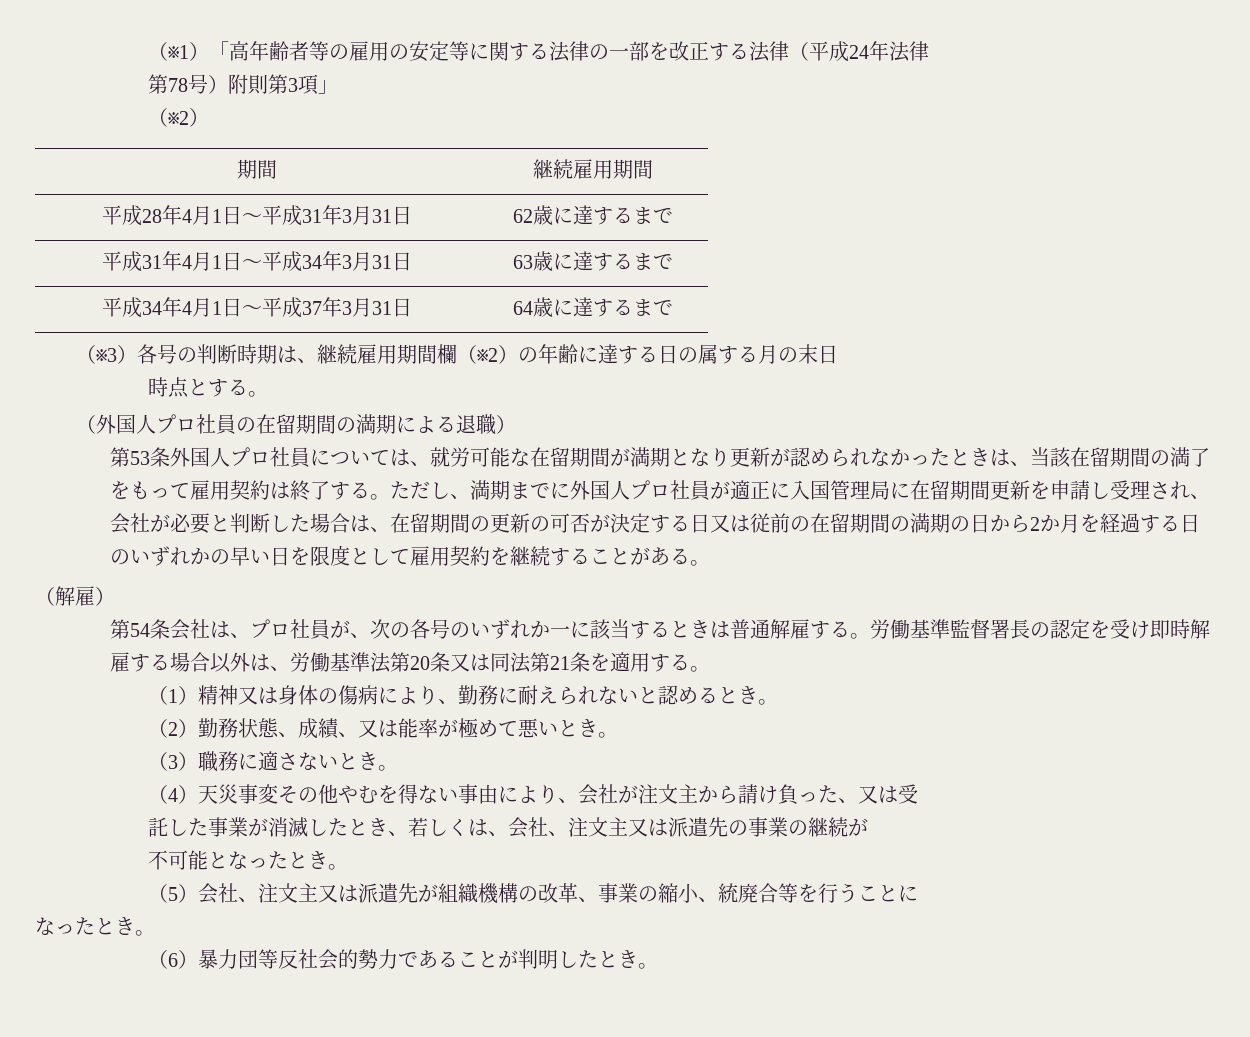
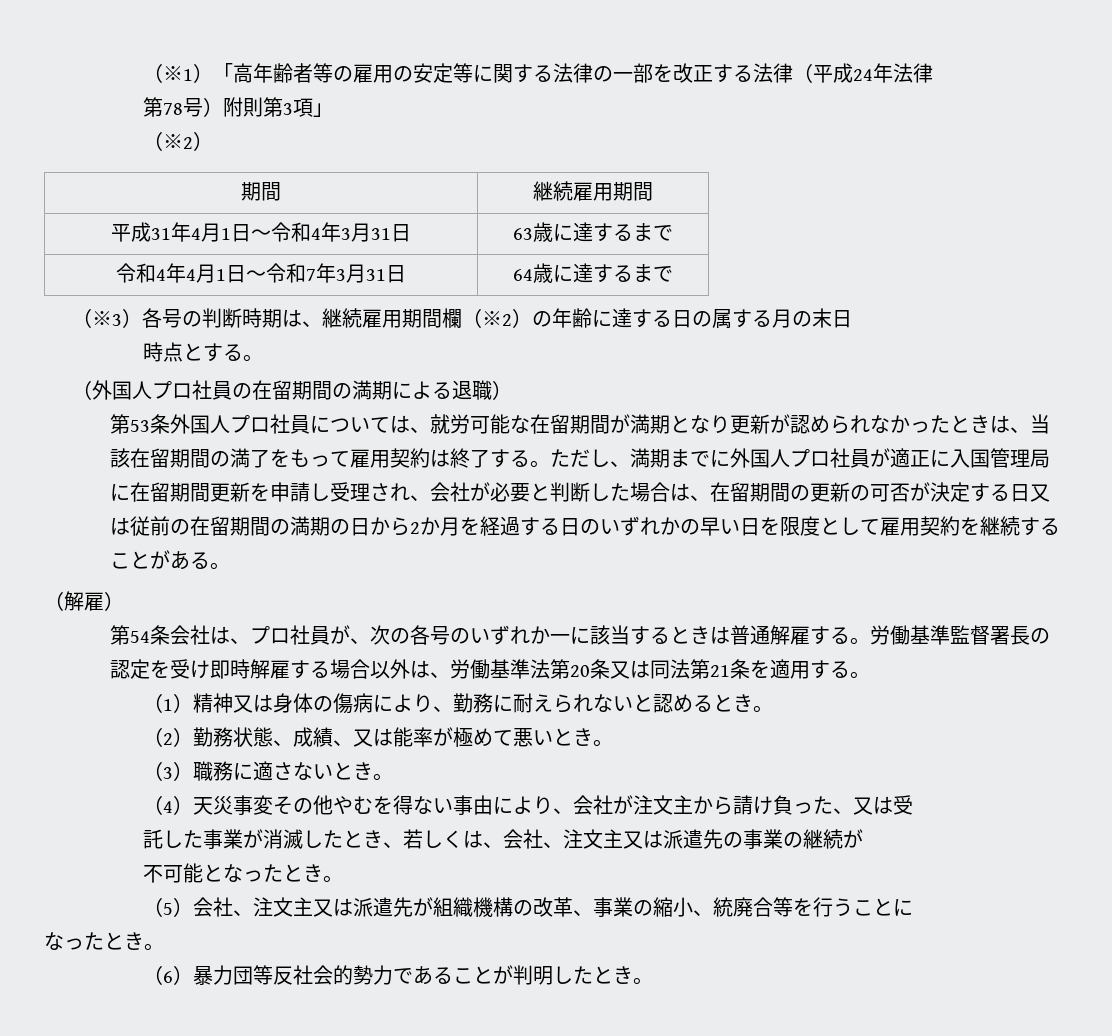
- 平成28年4月1日～平成31年3月31日 | 62歳に達するまで
- 平成31年4月1日～平成34年3月31日 | 63歳に達するまで
+ 平成31年4月1日～令和4年3月31日 | 63歳に達するまで
- 平成34年4月1日～平成37年3月31日 | 64歳に達するまで
+ 令和4年4月1日～令和7年3月31日 | 64歳に達するまで

